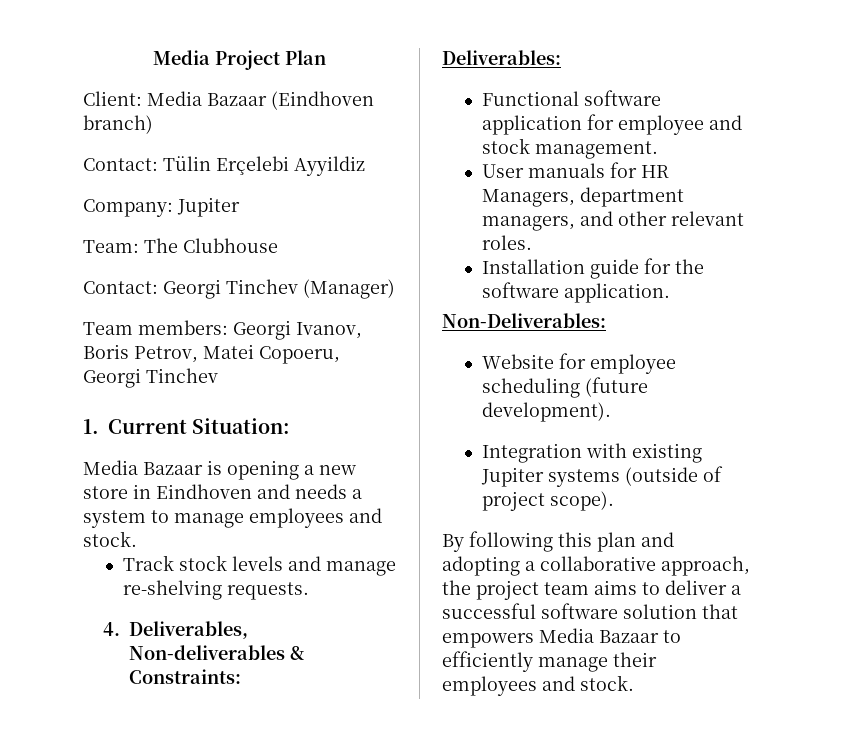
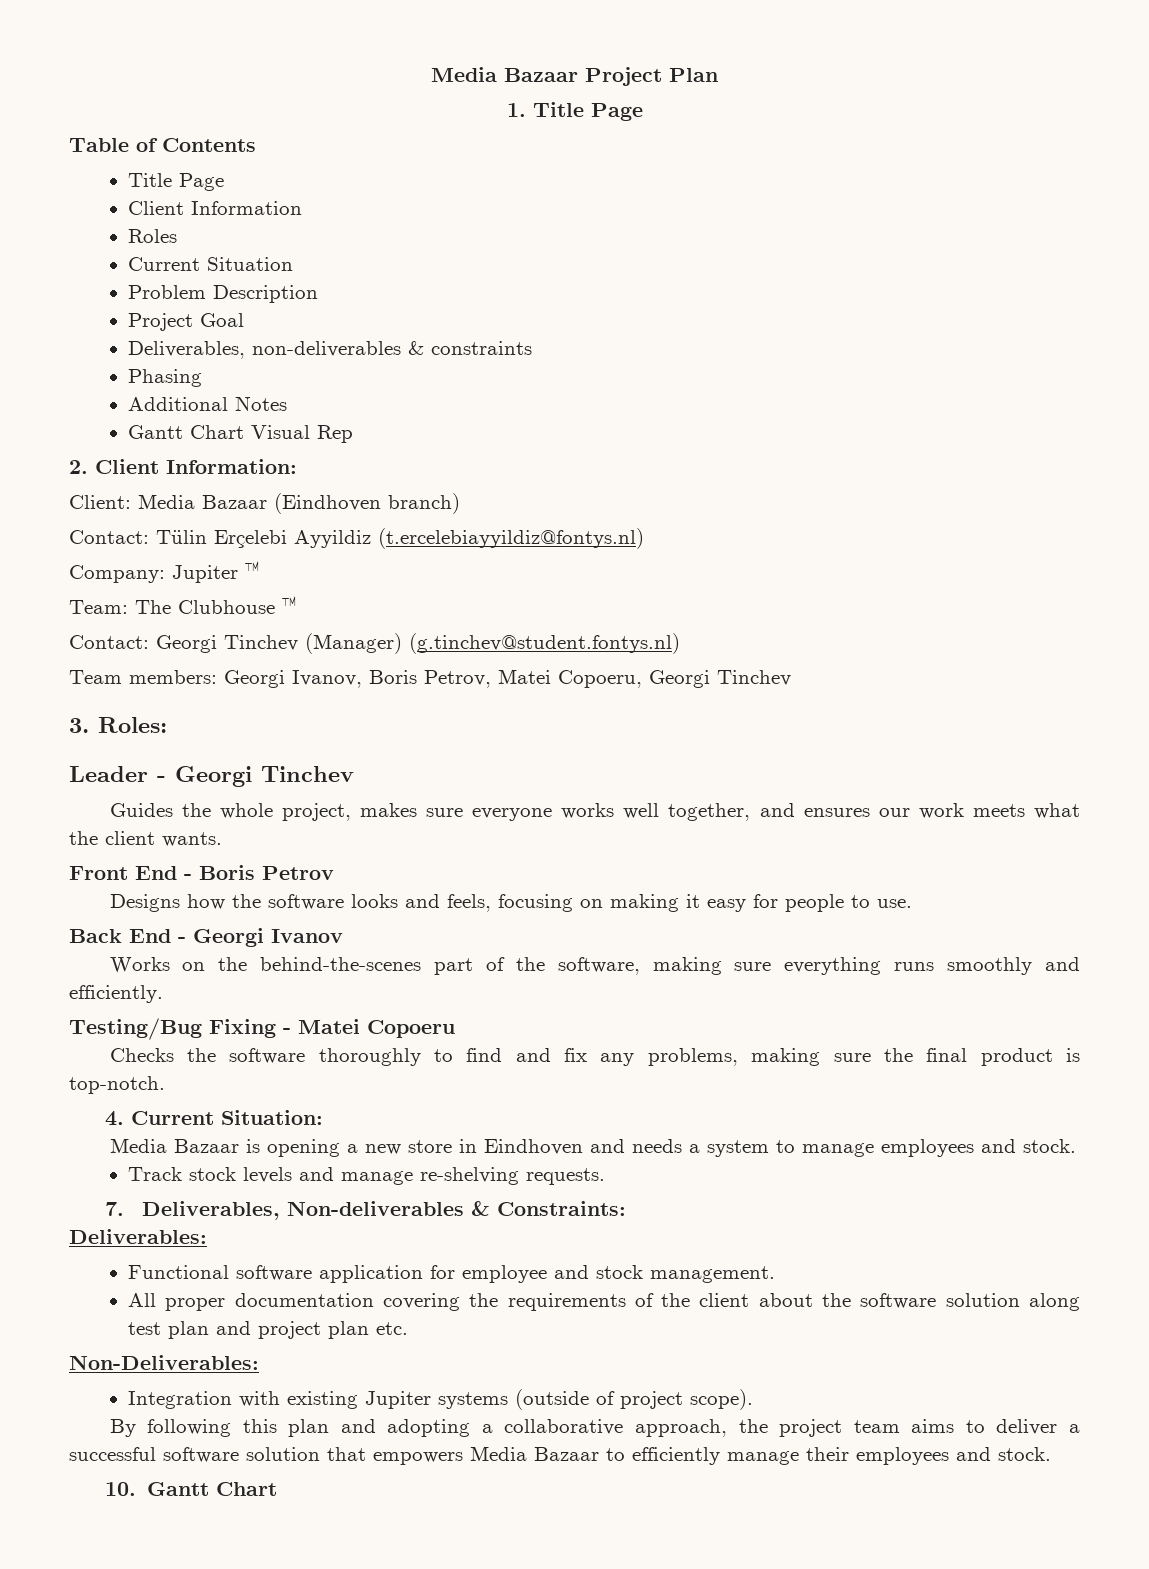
- Media Project Plan
+ Media Bazaar Project Plan
+ 1. Title Page
+ Table of Contents
+ Title Page
+ Client Information
+ Roles
+ Current Situation
+ Problem Description
+ Project Goal
+ Deliverables, non-deliverables & constraints
+ Phasing
+ Additional Notes
+ Gantt Chart Visual Rep
+ 2. Client Information:
- Contact: Tülin Erçelebi Ayyildiz
+ Contact: Tülin Erçelebi Ayyildiz (t.ercelebiayyildiz@fontys.nl)
- Company: Jupiter
+ Company: Jupiter ™
- Team: The Clubhouse
+ Team: The Clubhouse ™
- Contact: Georgi Tinchev (Manager)
+ Contact: Georgi Tinchev (Manager) (g.tinchev@student.fontys.nl)
- 1. Current Situation:
+ 3. Roles:
+ Leader - Georgi Tinchev
+ Guides the whole project, makes sure everyone works well together, and ensures our work meets what the client wants.
+ Front End - Boris Petrov
+ Designs how the software looks and feels, focusing on making it easy for people to use.
+ Back End - Georgi Ivanov
+ Works on the behind-the-scenes part of the software, making sure everything runs smoothly and efficiently.
+ Testing/Bug Fixing - Matei Copoeru
+ Checks the software thoroughly to find and fix any problems, making sure the final product is top-notch.
+ 4. Current Situation:
- 4. Deliverables, Non-deliverables & Constraints:
+ 7. Deliverables, Non-deliverables & Constraints:
- User manuals for HR Managers, department managers, and other relevant roles.
- Installation guide for the software application.
+ All proper documentation covering the requirements of the client about the software solution along test plan and project plan etc.
  Non-Deliverables:
- Website for employee scheduling (future development).
+ 10. Gantt Chart

